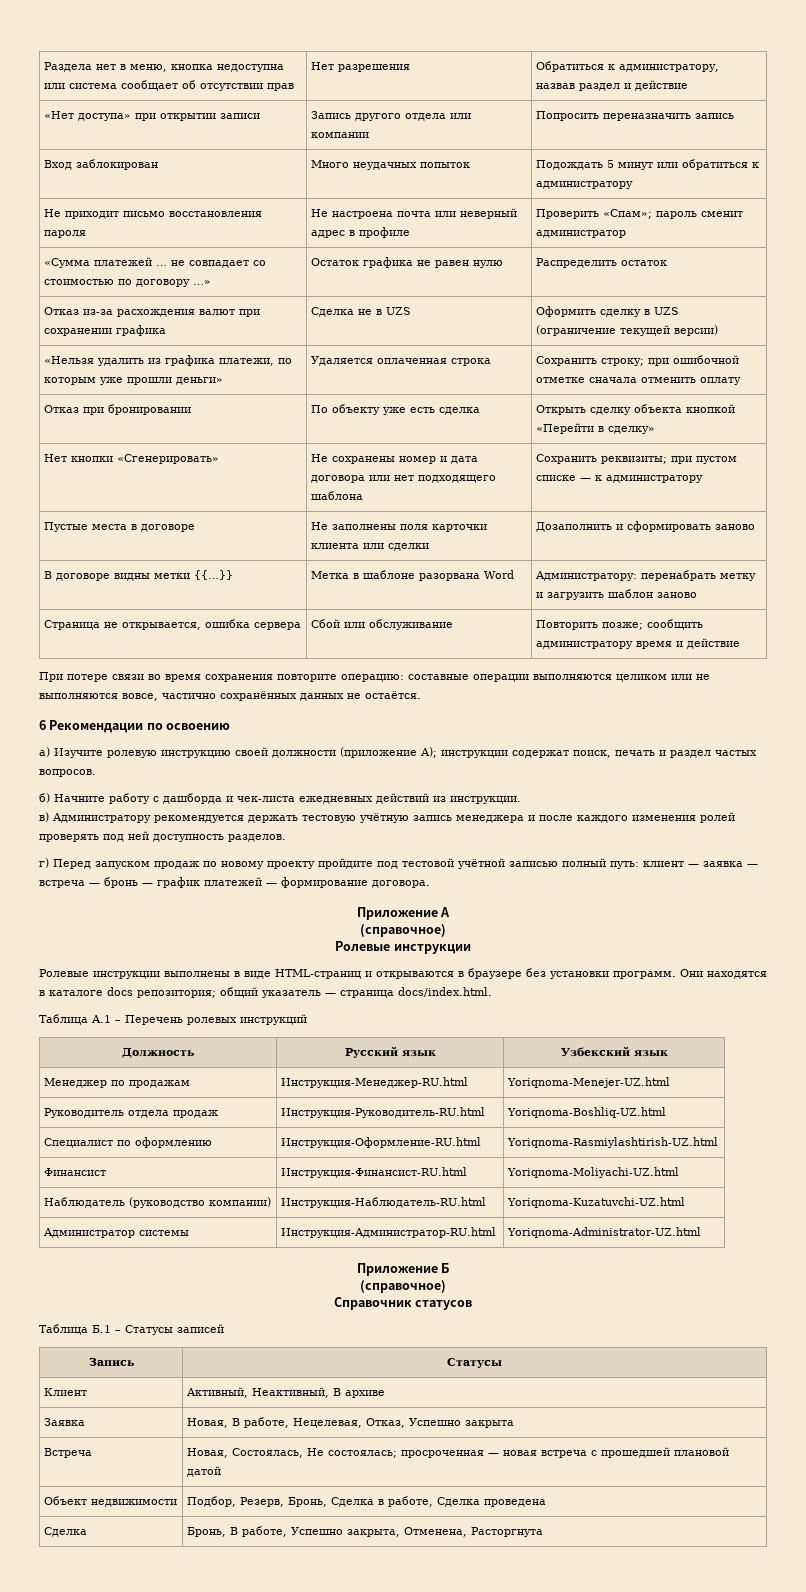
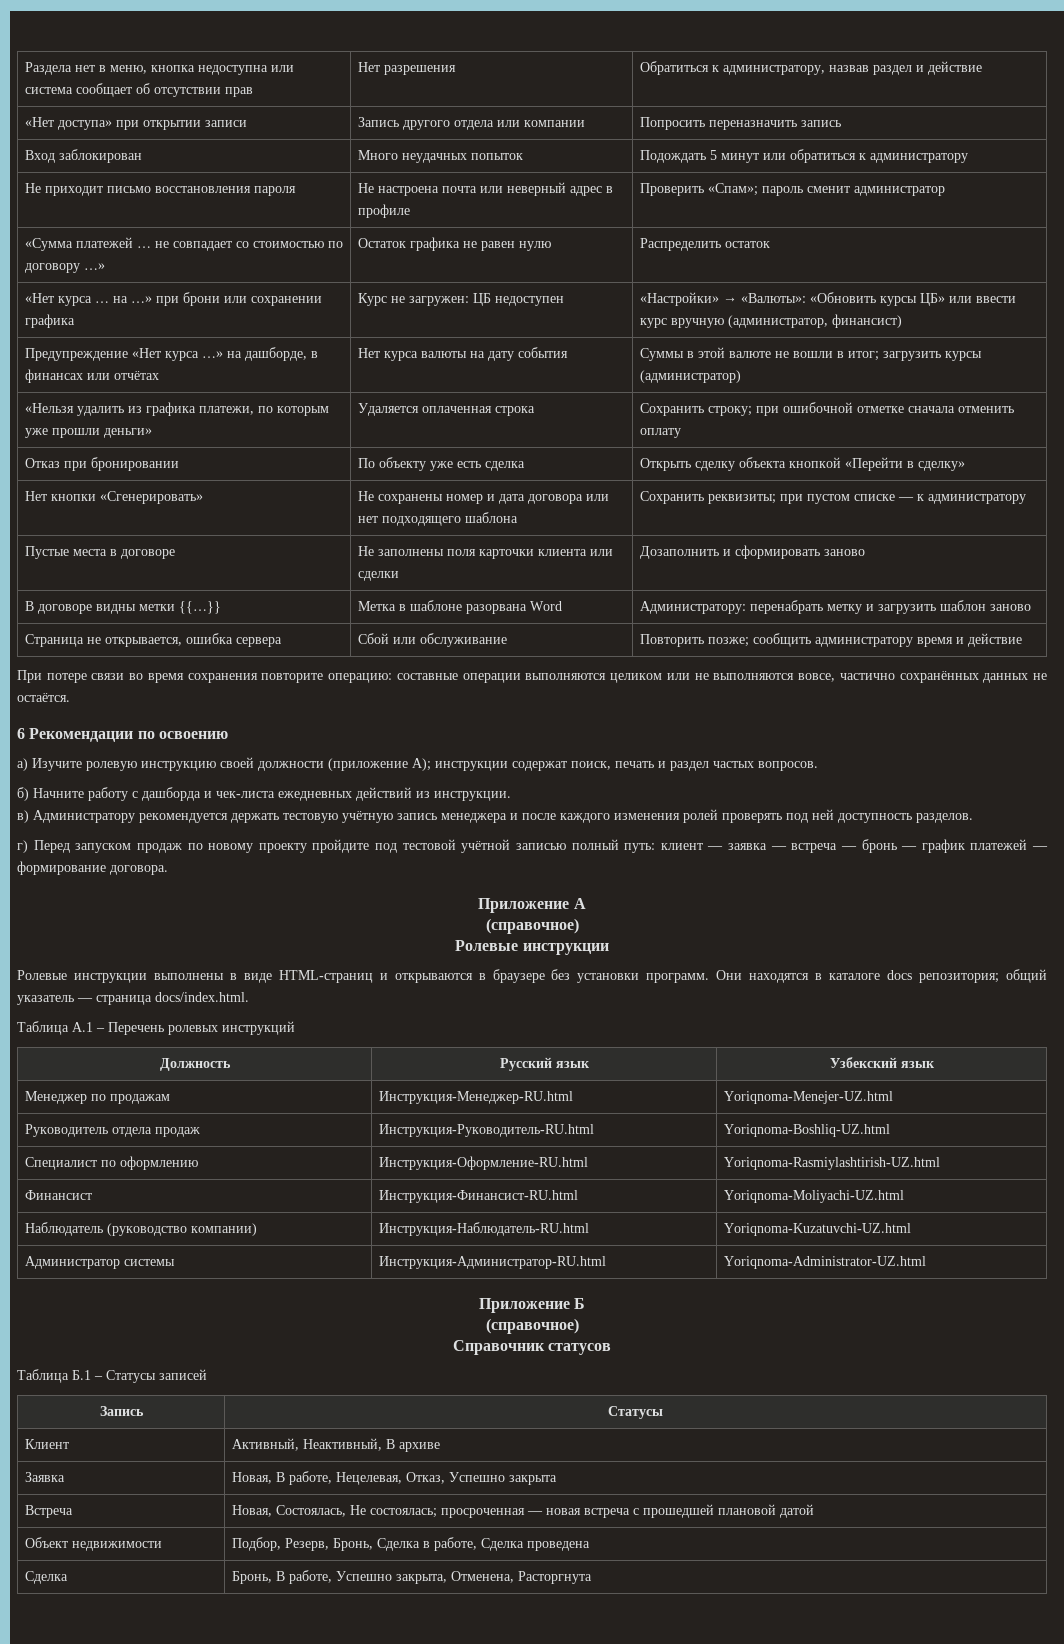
- Отказ из-за расхождения валют при сохранении графика | Сделка не в UZS | Оформить сделку в UZS (ограничение текущей версии)
+ «Нет курса … на …» при брони или сохранении графика | Курс не загружен: ЦБ недоступен | «Настройки» → «Валюты»: «Обновить курсы ЦБ» или ввести курс вручную (администратор, финансист)
+ Предупреждение «Нет курса …» на дашборде, в финансах или отчётах | Нет курса валюты на дату события | Суммы в этой валюте не вошли в итог; загрузить курсы (администратор)

